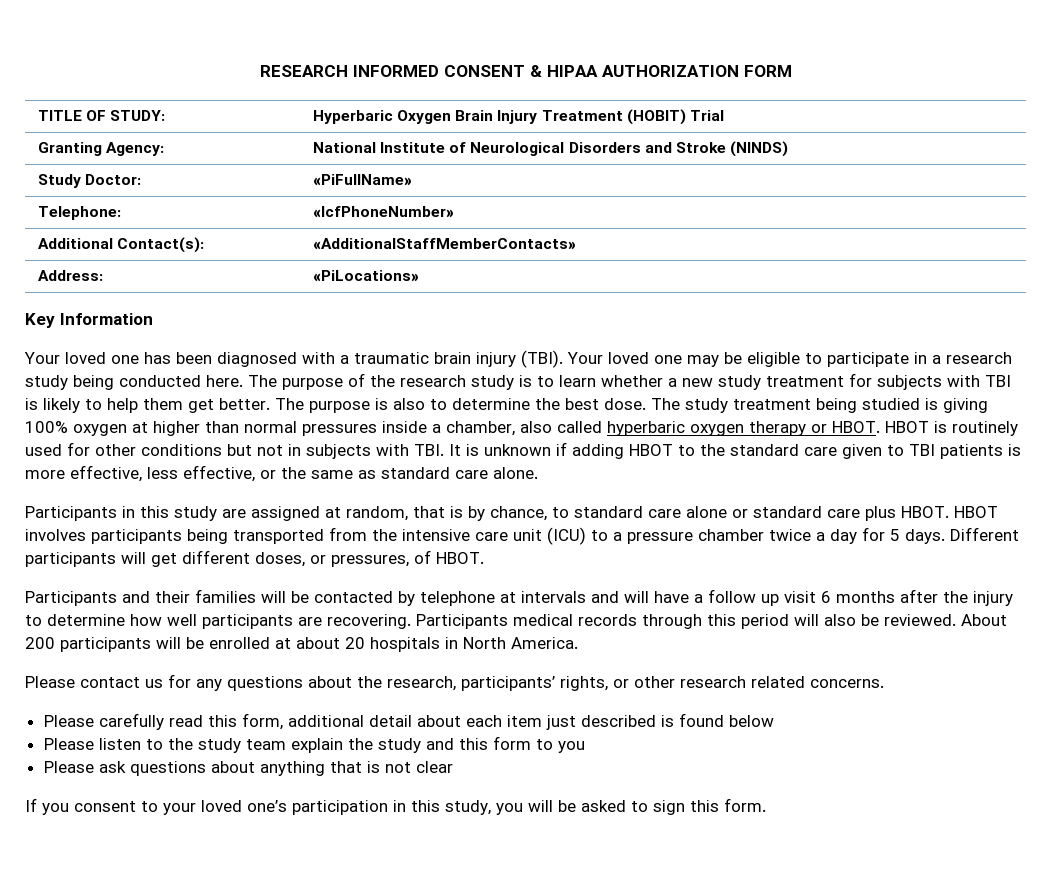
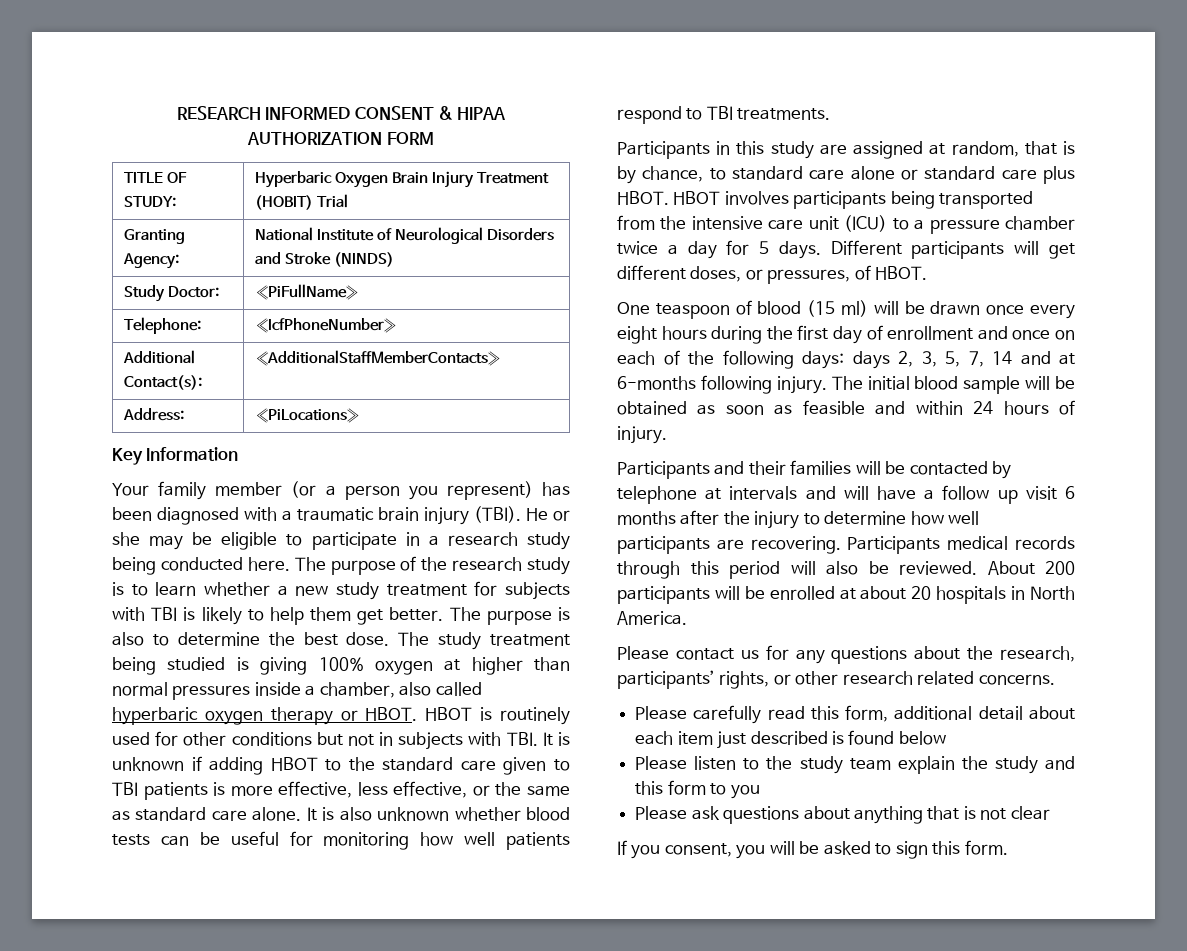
- Your loved one has been diagnosed with a traumatic brain injury (TBI).
+ Your family member (or a person you represent) has been diagnosed with a traumatic brain injury (TBI).
- Your loved one may be eligible to participate in a research study being conducted here.
+ He or she may be eligible to participate in a research study being conducted here.
+ It is also unknown whether blood tests can be useful for monitoring how well patients respond to TBI treatments.
+ One teaspoon of blood (15 ml) will be drawn once every eight hours during the first day of enrollment and once on each of the following days: days 2, 3, 5, 7, 14 and at 6-months following injury. The initial blood sample will be obtained as soon as feasible and within 24 hours of injury.
- If you consent to your loved one’s participation in this study, you will be asked to sign this form.
+ If you consent, you will be asked to sign this form.

